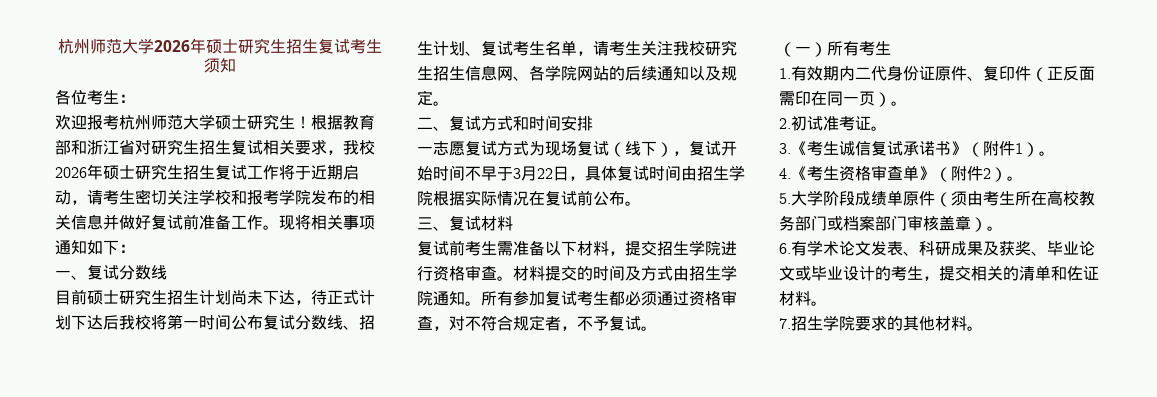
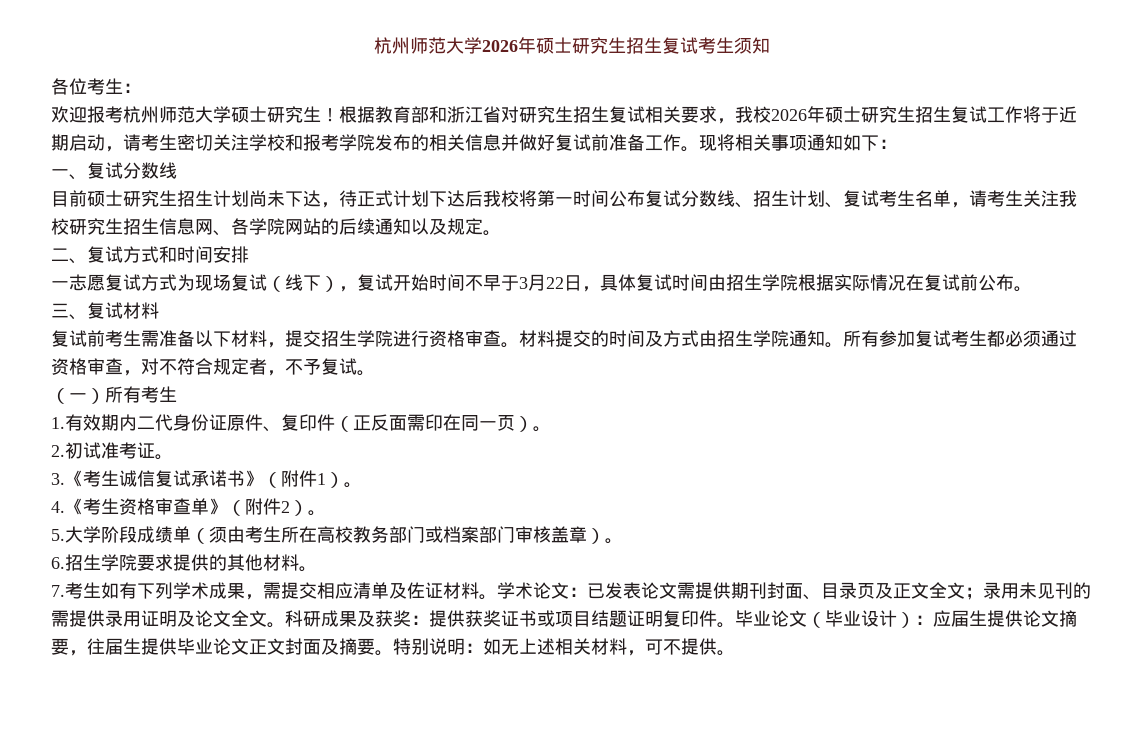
- 5.大学阶段成绩单原件（须由考生所在高校教务部门或档案部门审核盖章）。
+ 5.大学阶段成绩单（须由考生所在高校教务部门或档案部门审核盖章）。
- 6.有学术论文发表、科研成果及获奖、毕业论文或毕业设计的考生，提交相关的清单和佐证材料。
- 7.招生学院要求的其他材料。
+ 6.招生学院要求提供的其他材料。
+ 7.考生如有下列学术成果，需提交相应清单及佐证材料。学术论文：已发表论文需提供期刊封面、目录页及正文全文；录用未见刊的需提供录用证明及论文全文。科研成果及获奖：提供获奖证书或项目结题证明复印件。毕业论文（毕业设计）：应届生提供论文摘要，往届生提供毕业论文正文封面及摘要。特别说明：如无上述相关材料，可不提供。

